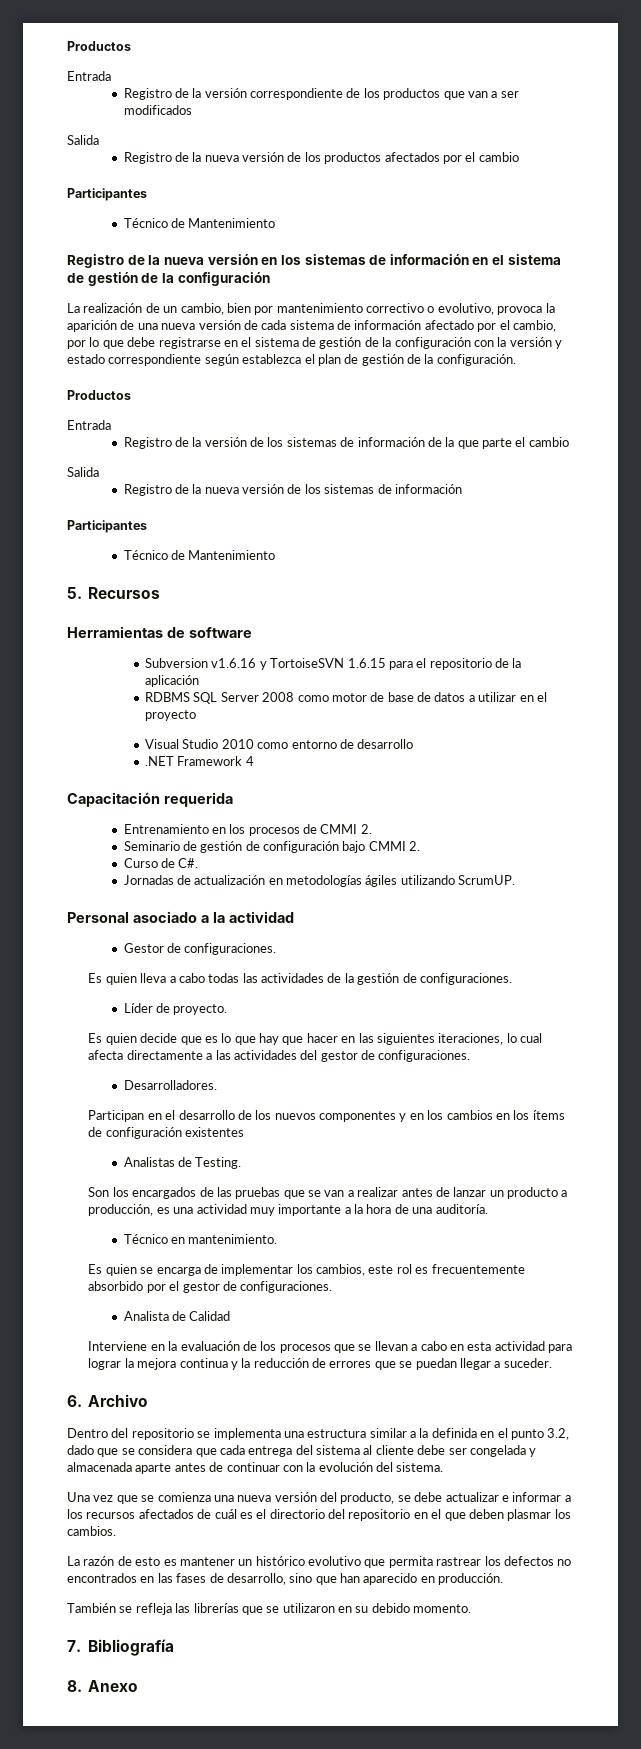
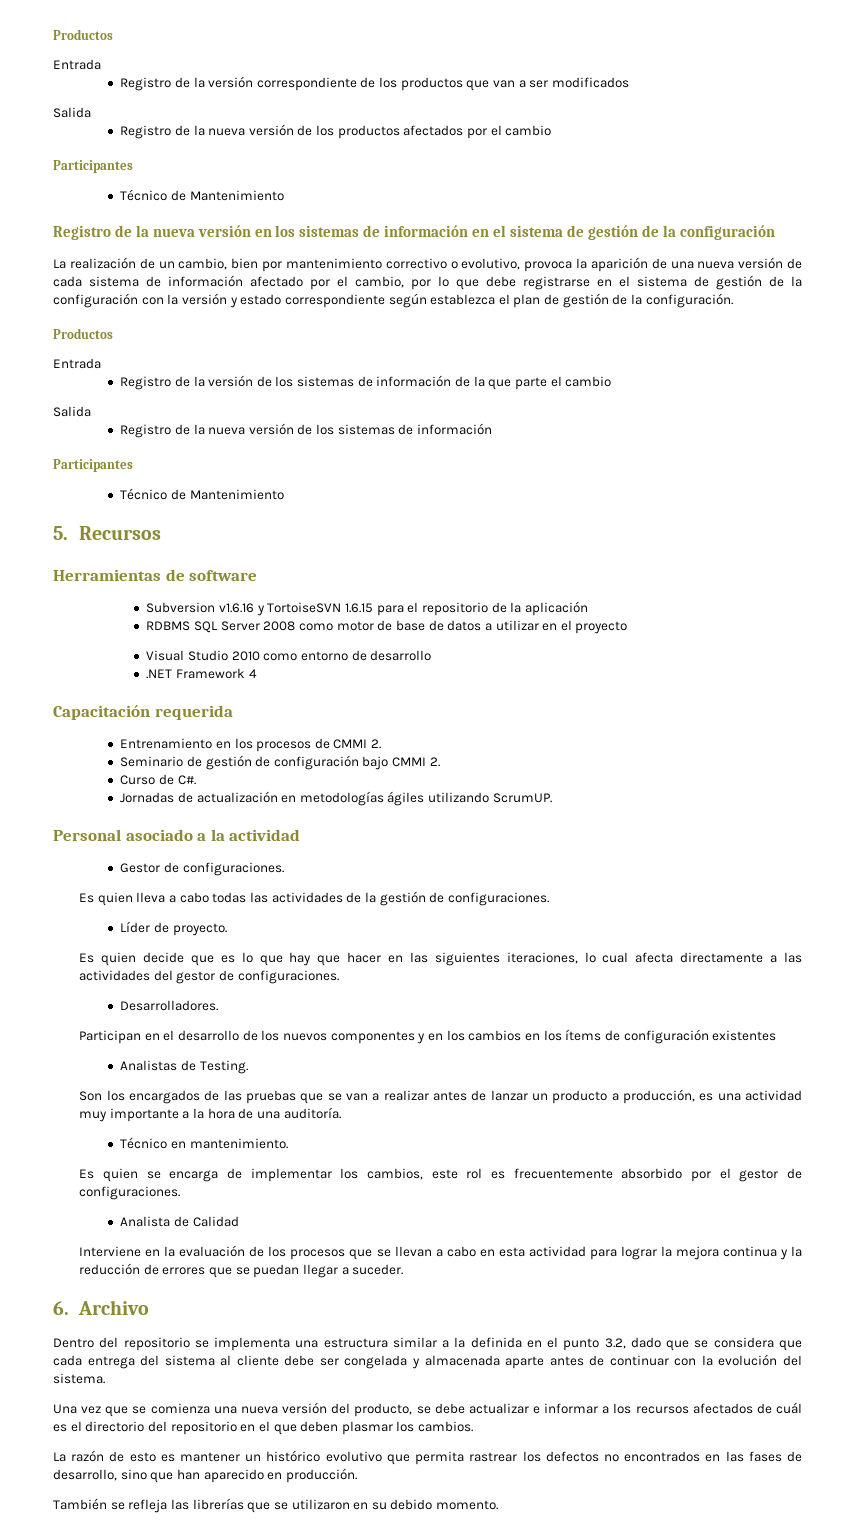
- 7. Bibliografía
- 8. Anexo

